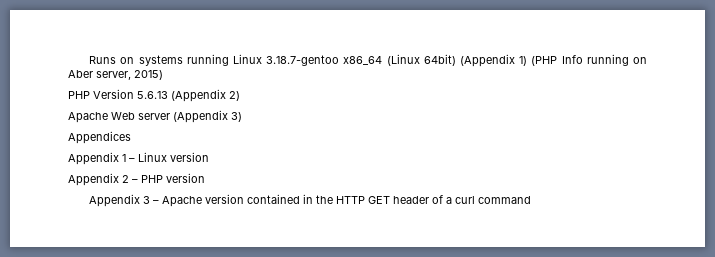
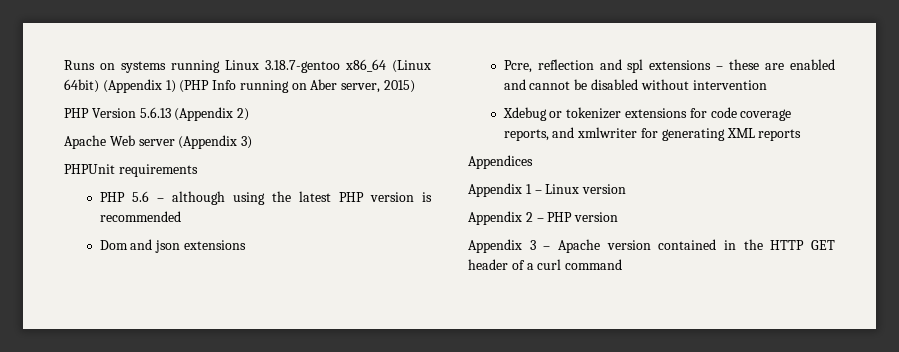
+ PHPUnit requirements
+ PHP 5.6 – although using the latest PHP version is recommended
+ Dom and json extensions
+ Pcre, reflection and spl extensions – these are enabled and cannot be disabled without intervention
+ Xdebug or tokenizer extensions for code coverage reports, and xmlwriter for generating XML reports

